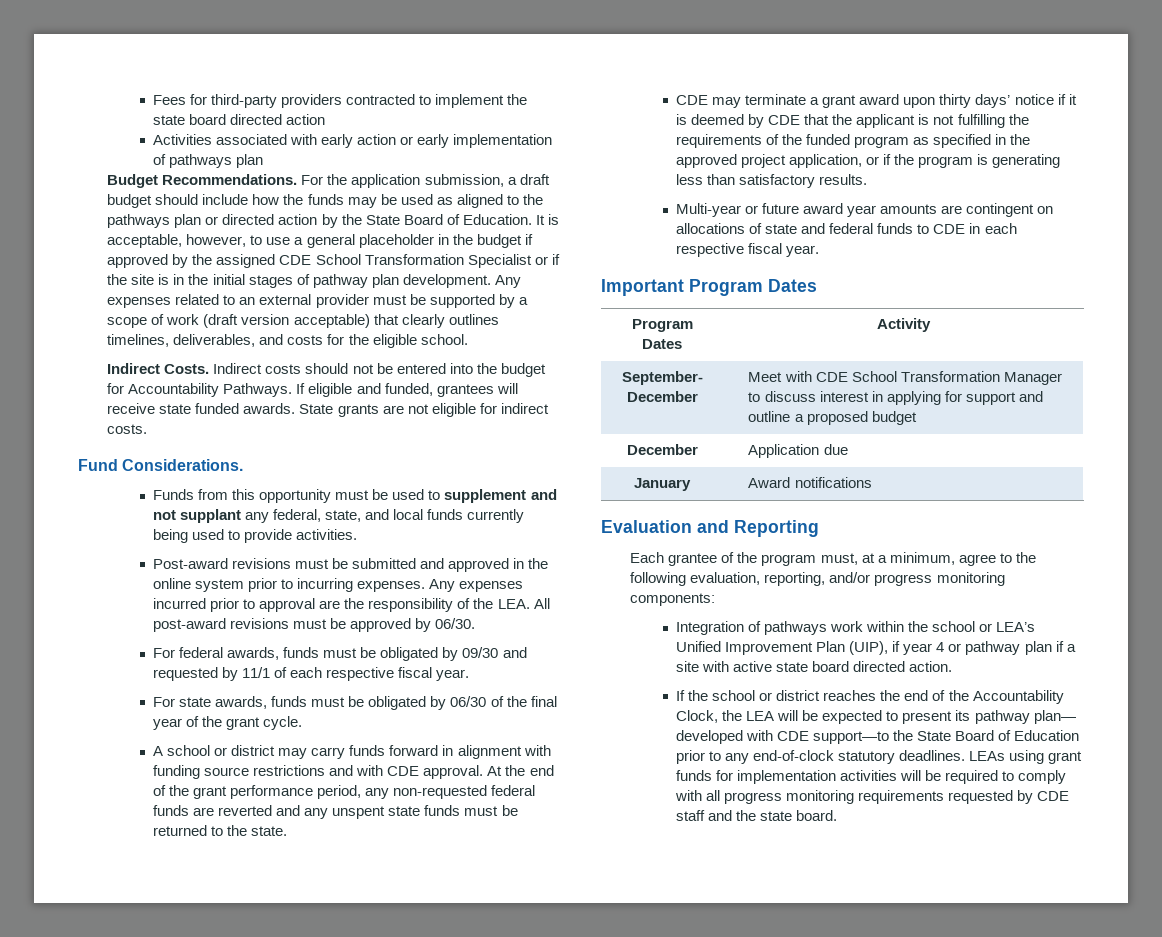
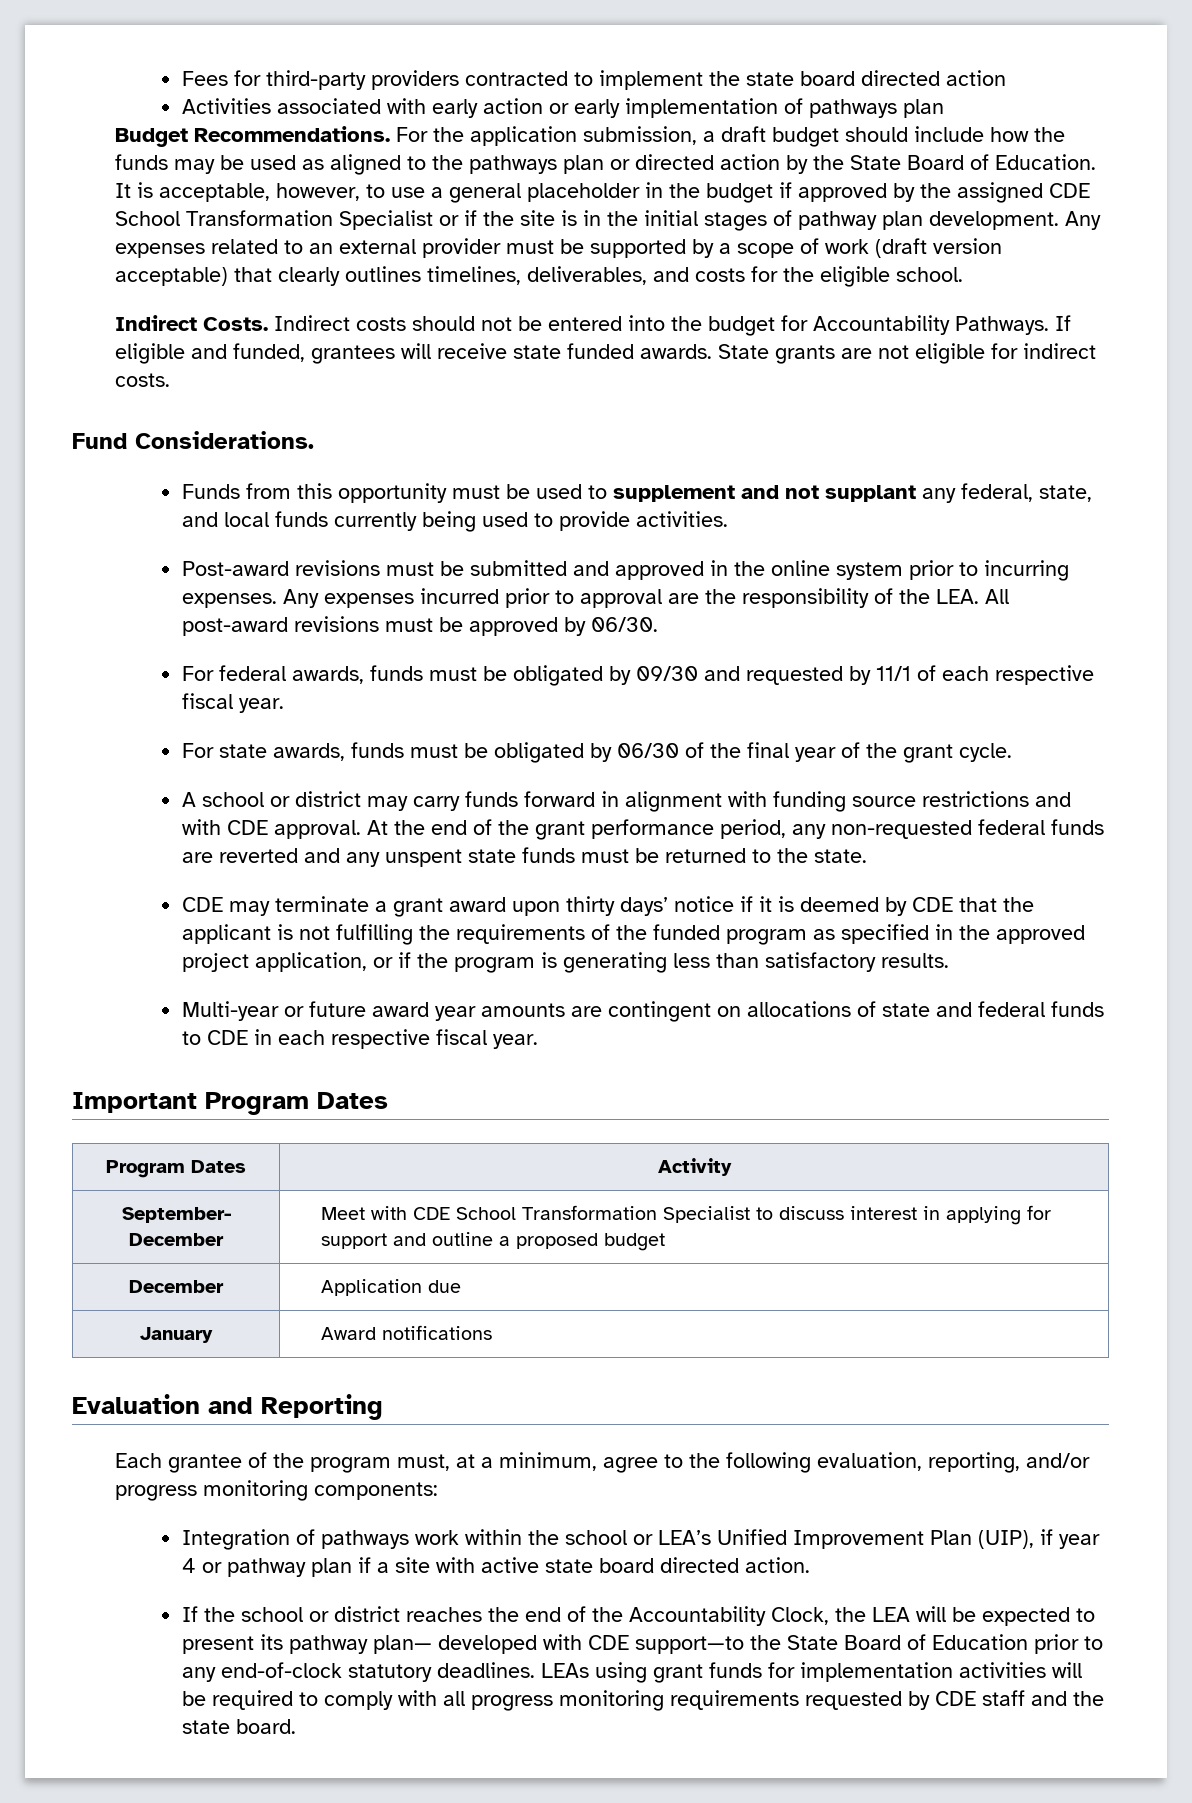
- September- December | Meet with CDE School Transformation Manager to discuss interest in applying for support and outline a proposed budget
+ September- December | Meet with CDE School Transformation Specialist to discuss interest in applying for support and outline a proposed budget

